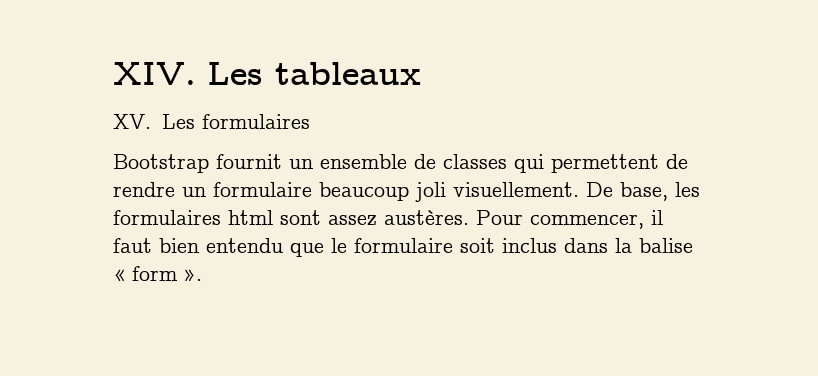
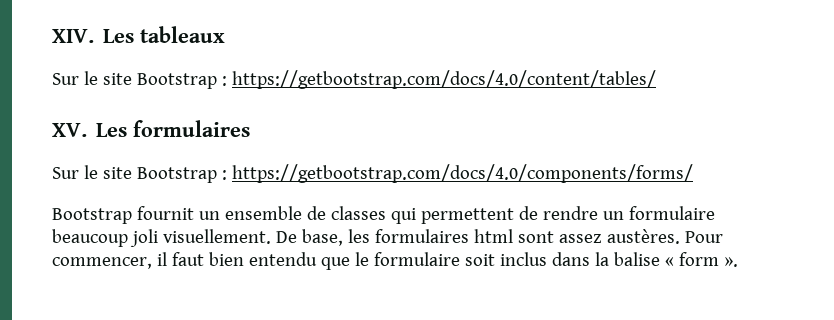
+ Sur le site Bootstrap : https://getbootstrap.com/docs/4.0/content/tables/
  XV. Les formulaires
+ Sur le site Bootstrap : https://getbootstrap.com/docs/4.0/components/forms/

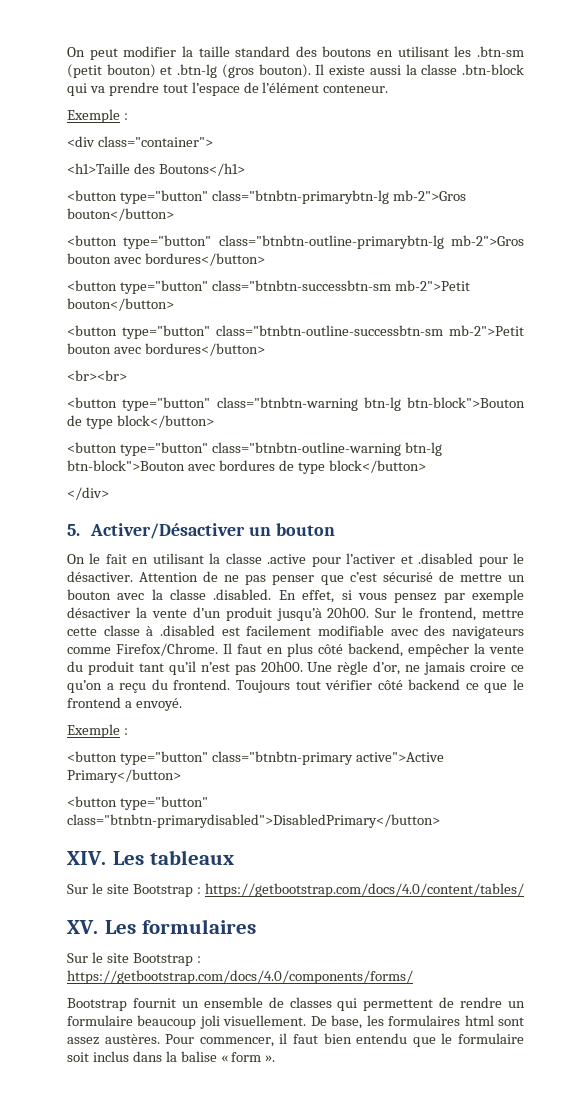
+ On peut modifier la taille standard des boutons en utilisant les .btn-sm (petit bouton) et .btn-lg (gros bouton). Il existe aussi la classe .btn-block qui va prendre tout l’espace de l’élément conteneur.
+ Exemple :
+ <div class="container">
+ <h1>Taille des Boutons</h1>
+ <button type="button" class="btnbtn-primarybtn-lg mb-2">Gros bouton</button>
+ <button type="button" class="btnbtn-outline-primarybtn-lg mb-2">Gros bouton avec bordures</button>
+ <button type="button" class="btnbtn-successbtn-sm mb-2">Petit bouton</button>
+ <button type="button" class="btnbtn-outline-successbtn-sm mb-2">Petit bouton avec bordures</button>
+ <br><br>
+ <button type="button" class="btnbtn-warning btn-lg btn-block">Bouton de type block</button>
+ <button type="button" class="btnbtn-outline-warning btn-lg btn-block">Bouton avec bordures de type block</button>
+ </div>
+ 5. Activer/Désactiver un bouton
+ On le fait en utilisant la classe .active pour l’activer et .disabled pour le désactiver. Attention de ne pas penser que c’est sécurisé de mettre un bouton avec la classe .disabled. En effet, si vous pensez par exemple désactiver la vente d’un produit jusqu’à 20h00. Sur le frontend, mettre cette classe à .disabled est facilement modifiable avec des navigateurs comme Firefox/Chrome. Il faut en plus côté backend, empêcher la vente du produit tant qu’il n’est pas 20h00. Une règle d’or, ne jamais croire ce qu’on a reçu du frontend. Toujours tout vérifier côté backend ce que le frontend a envoyé.
+ Exemple :
+ <button type="button" class="btnbtn-primary active">Active Primary</button>
+ <button type="button" class="btnbtn-primarydisabled">DisabledPrimary</button>

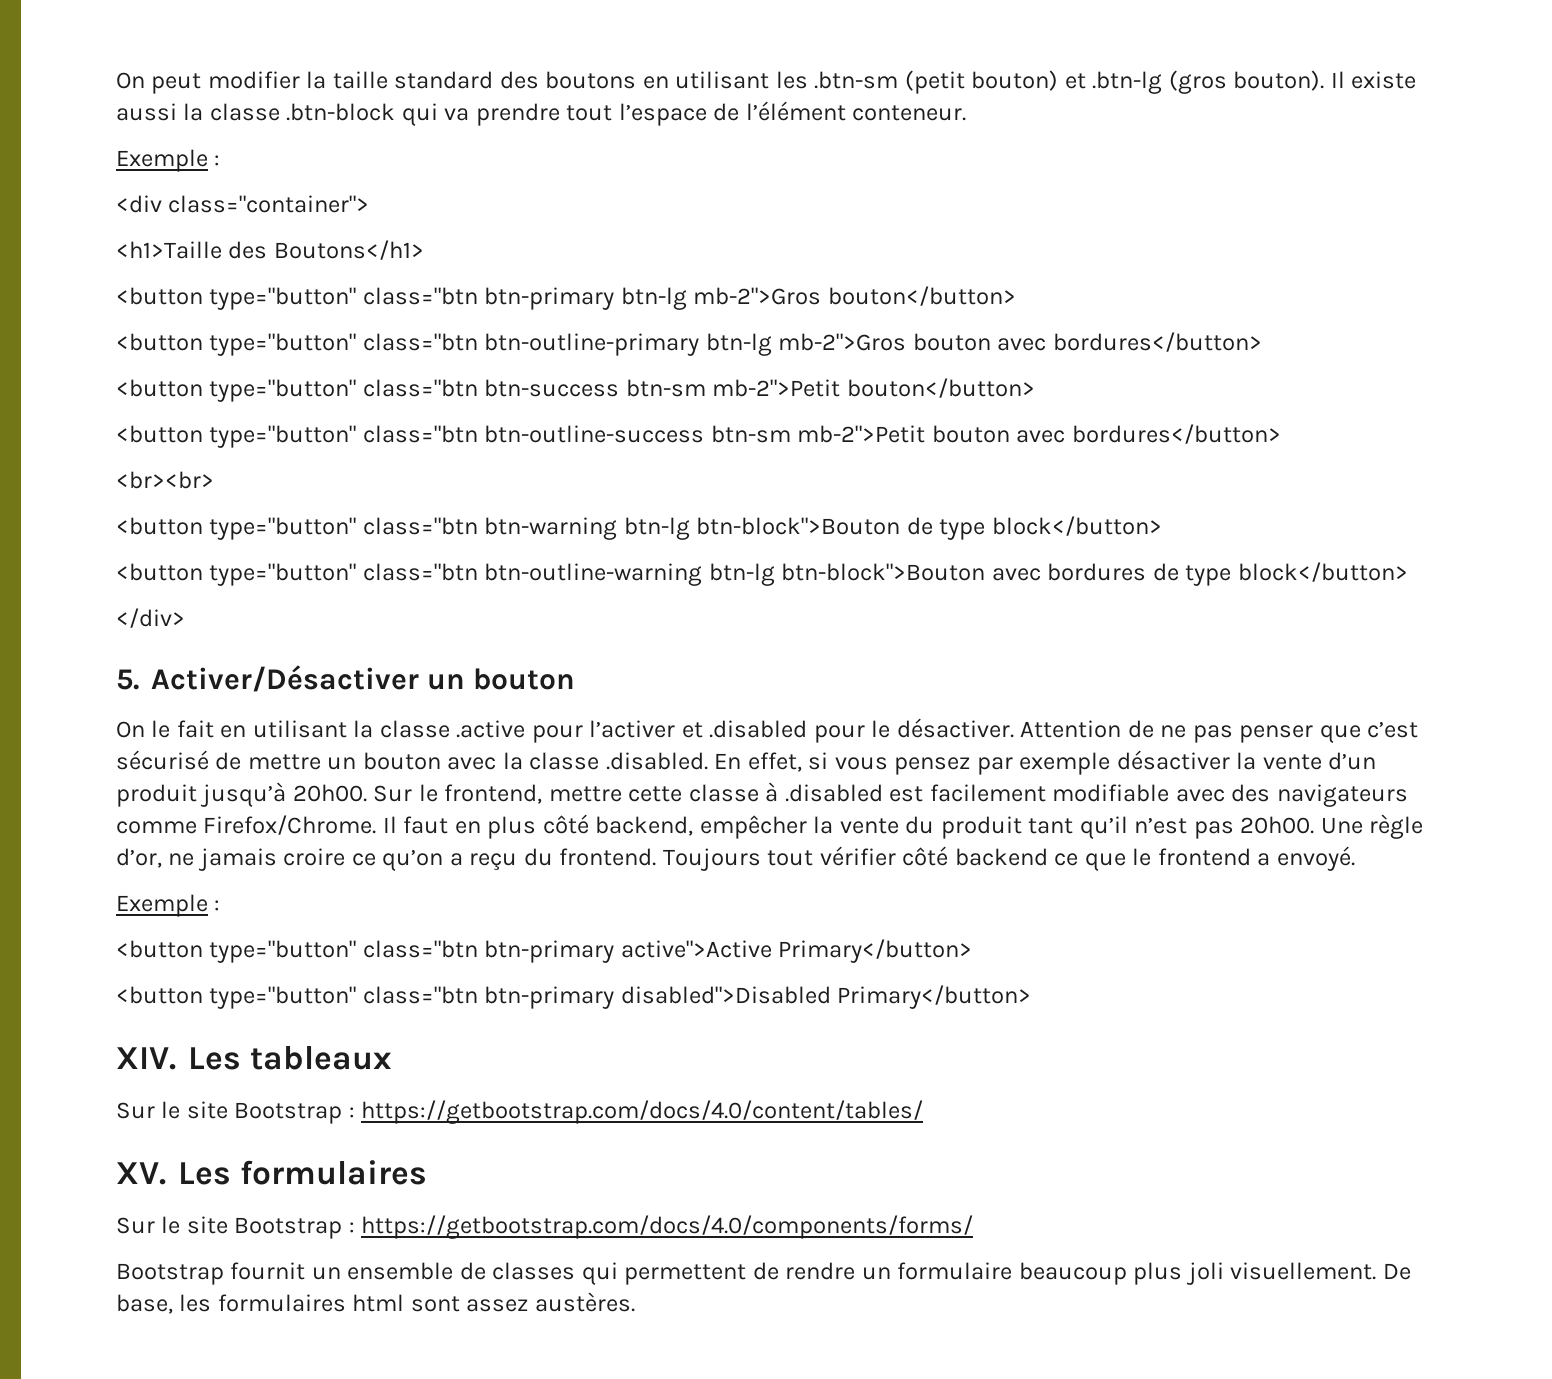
- <button type="button" class="btnbtn-primarybtn-lg mb-2">Gros bouton</button>
+ <button type="button" class="btn btn-primary btn-lg mb-2">Gros bouton</button>
- <button type="button" class="btnbtn-outline-primarybtn-lg mb-2">Gros bouton avec bordures</button>
+ <button type="button" class="btn btn-outline-primary btn-lg mb-2">Gros bouton avec bordures</button>
- <button type="button" class="btnbtn-successbtn-sm mb-2">Petit bouton</button>
+ <button type="button" class="btn btn-success btn-sm mb-2">Petit bouton</button>
- <button type="button" class="btnbtn-outline-successbtn-sm mb-2">Petit bouton avec bordures</button>
+ <button type="button" class="btn btn-outline-success btn-sm mb-2">Petit bouton avec bordures</button>
- <button type="button" class="btnbtn-warning btn-lg btn-block">Bouton de type block</button>
+ <button type="button" class="btn btn-warning btn-lg btn-block">Bouton de type block</button>
- <button type="button" class="btnbtn-outline-warning btn-lg btn-block">Bouton avec bordures de type block</button>
+ <button type="button" class="btn btn-outline-warning btn-lg btn-block">Bouton avec bordures de type block</button>
- <button type="button" class="btnbtn-primary active">Active Primary</button>
+ <button type="button" class="btn btn-primary active">Active Primary</button>
- <button type="button" class="btnbtn-primarydisabled">DisabledPrimary</button>
+ <button type="button" class="btn btn-primary disabled">Disabled Primary</button>
- Bootstrap fournit un ensemble de classes qui permettent de rendre un formulaire beaucoup joli visuellement.
+ Bootstrap fournit un ensemble de classes qui permettent de rendre un formulaire beaucoup plus joli visuellement.
- Pour commencer, il faut bien entendu que le formulaire soit inclus dans la balise « form ».

